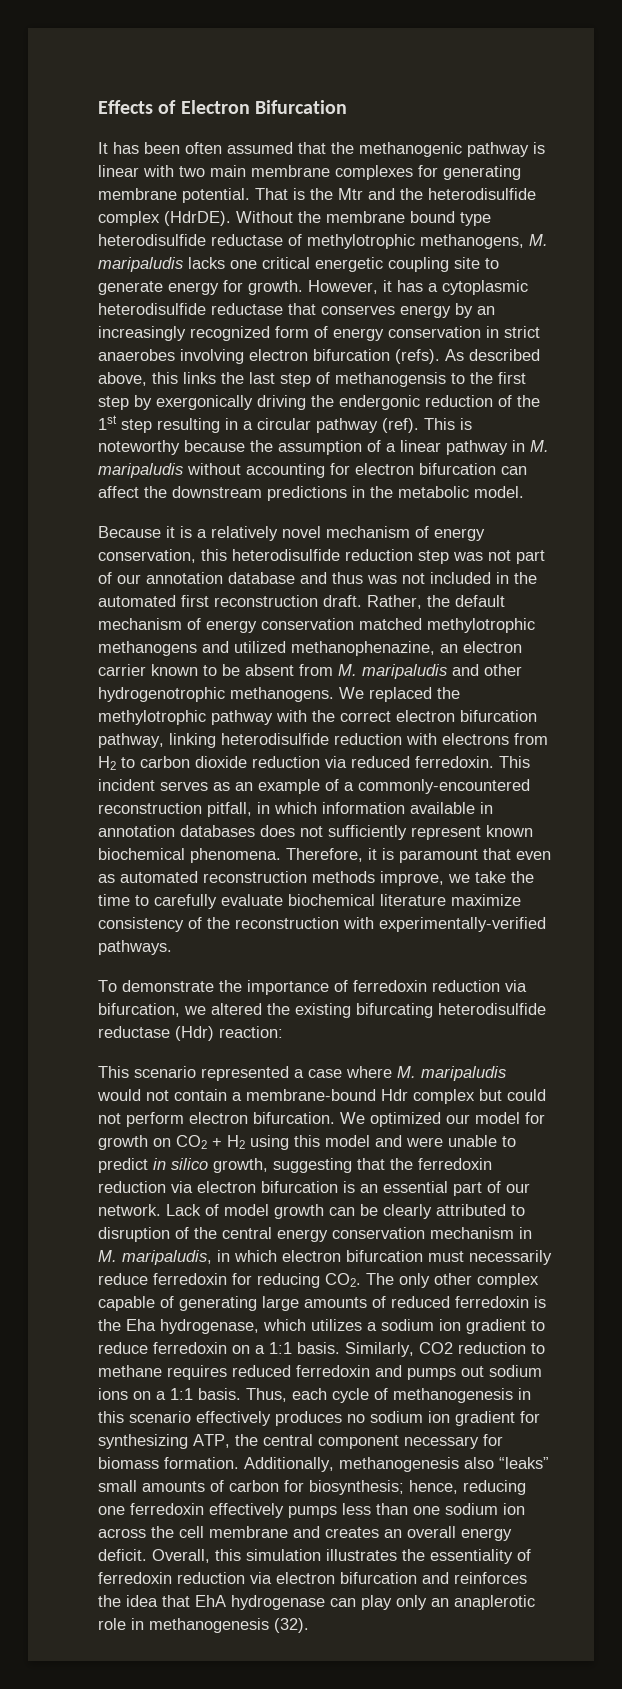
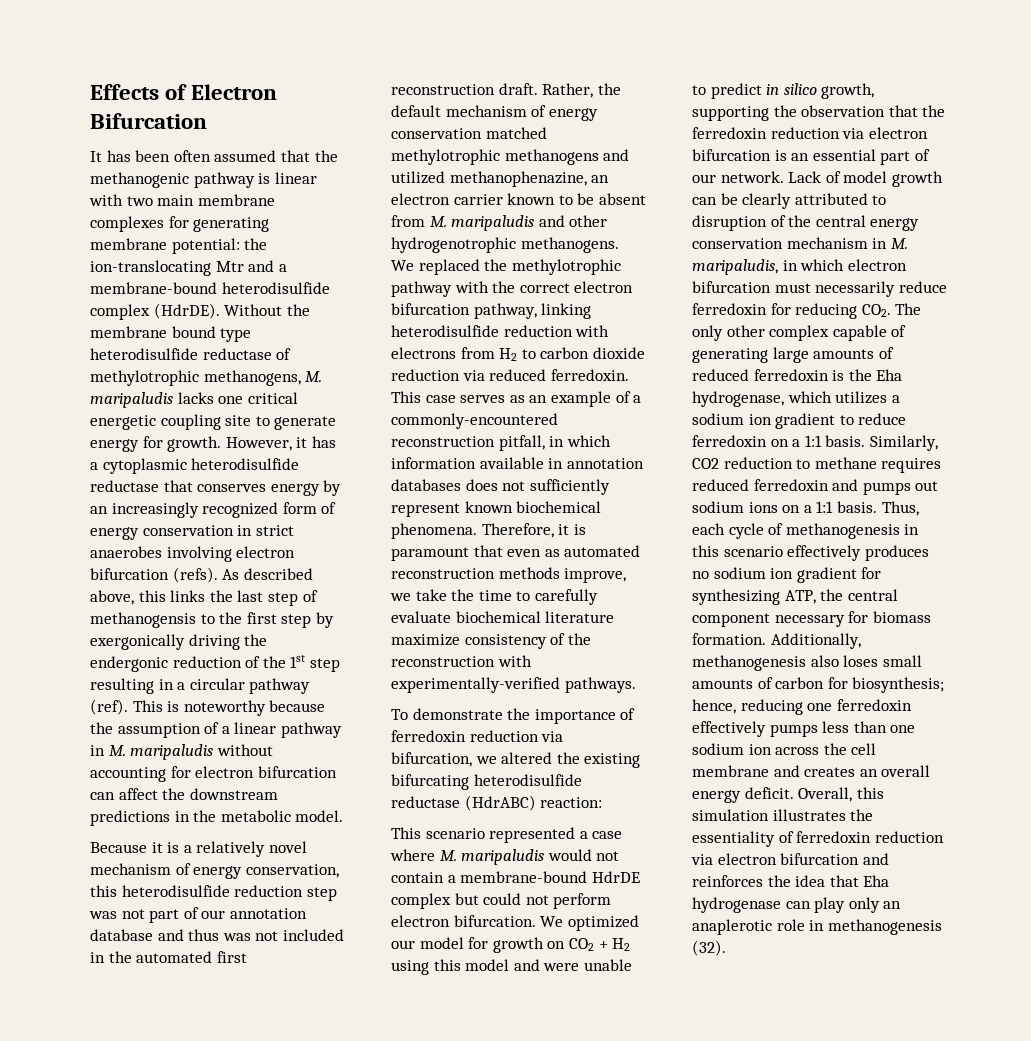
- It has been often assumed that the methanogenic pathway is linear with two main membrane complexes for generating membrane potential. That is the Mtr and the heterodisulfide complex (HdrDE).
+ It has been often assumed that the methanogenic pathway is linear with two main membrane complexes for generating membrane potential: the ion-translocating Mtr and a membrane-bound heterodisulfide complex (HdrDE).
- This incident serves as an example of a commonly-encountered reconstruction pitfall, in which information available in annotation databases does not sufficiently represent known biochemical phenomena.
+ This case serves as an example of a commonly-encountered reconstruction pitfall, in which information available in annotation databases does not sufficiently represent known biochemical phenomena.
- To demonstrate the importance of ferredoxin reduction via bifurcation, we altered the existing bifurcating heterodisulfide reductase (Hdr) reaction:
+ To demonstrate the importance of ferredoxin reduction via bifurcation, we altered the existing bifurcating heterodisulfide reductase (HdrABC) reaction:
- This scenario represented a case where M. maripaludis would not contain a membrane-bound Hdr complex but could not perform electron bifurcation.
+ This scenario represented a case where M. maripaludis would not contain a membrane-bound HdrDE complex but could not perform electron bifurcation.
- We optimized our model for growth on CO2 + H2 using this model and were unable to predict in silico growth, suggesting that the ferredoxin reduction via electron bifurcation is an essential part of our network.
+ We optimized our model for growth on CO2 + H2 using this model and were unable to predict in silico growth, supporting the observation that the ferredoxin reduction via electron bifurcation is an essential part of our network.
- Additionally, methanogenesis also “leaks” small amounts of carbon for biosynthesis; hence, reducing one ferredoxin effectively pumps less than one sodium ion across the cell membrane and creates an overall energy deficit.
+ Additionally, methanogenesis also loses small amounts of carbon for biosynthesis; hence, reducing one ferredoxin effectively pumps less than one sodium ion across the cell membrane and creates an overall energy deficit.
- Overall, this simulation illustrates the essentiality of ferredoxin reduction via electron bifurcation and reinforces the idea that EhA hydrogenase can play only an anaplerotic role in methanogenesis (32).
+ Overall, this simulation illustrates the essentiality of ferredoxin reduction via electron bifurcation and reinforces the idea that Eha hydrogenase can play only an anaplerotic role in methanogenesis (32).

